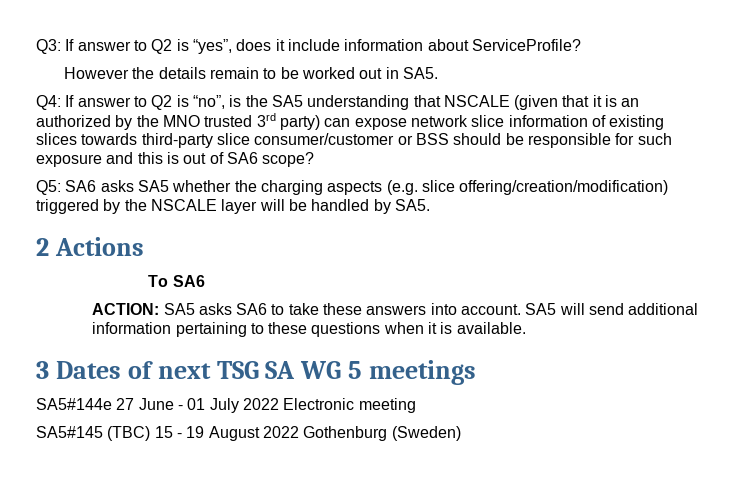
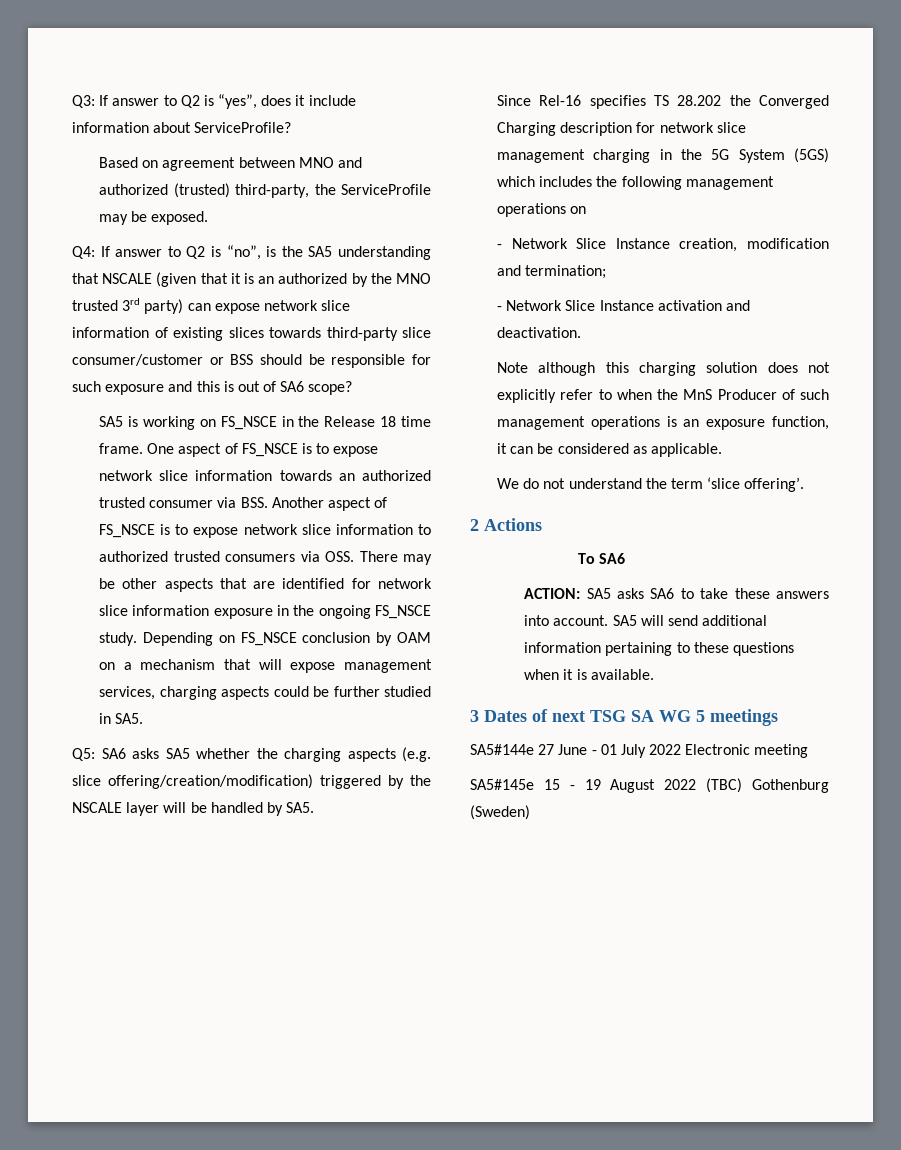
- However the details remain to be worked out in SA5.
+ Based on agreement between MNO and authorized (trusted) third-party, the ServiceProfile may be exposed.
+ SA5 is working on FS_NSCE in the Release 18 time frame. One aspect of FS_NSCE is to expose network slice information towards an authorized trusted consumer via BSS. Another aspect of FS_NSCE is to expose network slice information to authorized trusted consumers via OSS. There may be other aspects that are identified for network slice information exposure in the ongoing FS_NSCE study. Depending on FS_NSCE conclusion by OAM on a mechanism that will expose management services, charging aspects could be further studied in SA5.
+ Since Rel-16 specifies TS 28.202 the Converged Charging description for network slice management charging in the 5G System (5GS) which includes the following management operations on
+ - Network Slice Instance creation, modification and termination;
+ - Network Slice Instance activation and deactivation.
+ Note although this charging solution does not explicitly refer to when the MnS Producer of such management operations is an exposure function, it can be considered as applicable.
+ We do not understand the term ‘slice offering’.
- SA5#145 (TBC) 15 - 19 August 2022 Gothenburg (Sweden)
+ SA5#145e 15 - 19 August 2022 (TBC) Gothenburg (Sweden)

